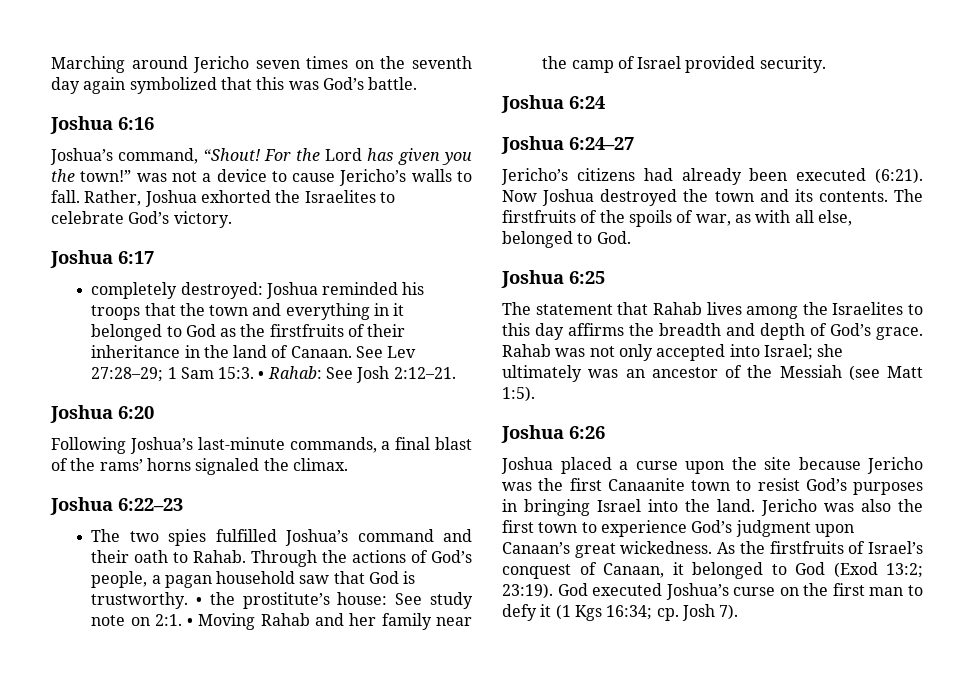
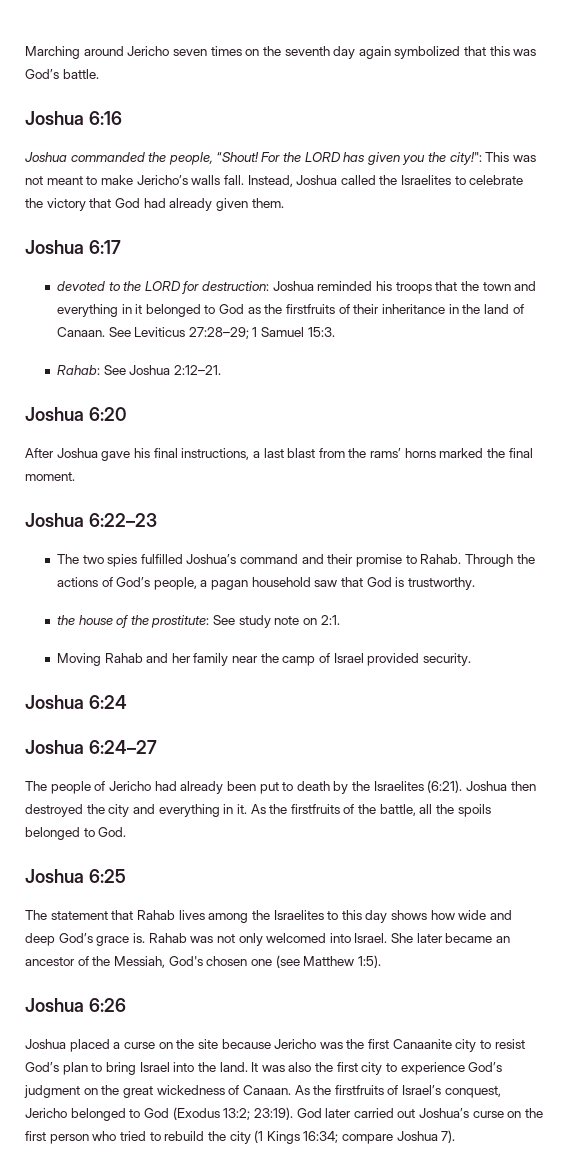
- Joshua’s command, “Shout!
+ Joshua commanded the people, “Shout!
- For the Lord has given you the town!” was not a device to cause Jericho’s walls to fall. Rather, Joshua exhorted the Israelites to celebrate God’s victory.
+ For the LORD has given you the city!": This was not meant to make Jericho’s walls fall. Instead, Joshua called the Israelites to celebrate the victory that God had already given them.
  Joshua 6:17
- completely destroyed: Joshua reminded his troops that the town and everything in it belonged to God as the firstfruits of their inheritance in the land of Canaan.
+ devoted to the LORD for destruction: Joshua reminded his troops that the town and everything in it belonged to God as the firstfruits of their inheritance in the land of Canaan.
- See Lev 27:28–29; 1 Sam 15:3. • Rahab: See Josh 2:12–21.
+ See Leviticus 27:28–29; 1 Samuel 15:3.
+ Rahab: See Joshua 2:12–21.
- Following Joshua’s last-minute commands, a final blast of the rams’ horns signaled the climax.
+ After Joshua gave his final instructions, a last blast from the rams’ horns marked the final moment.
- The two spies fulfilled Joshua’s command and their oath to Rahab.
+ The two spies fulfilled Joshua’s command and their promise to Rahab.
- Through the actions of God’s people, a pagan household saw that God is trustworthy. • the prostitute’s house: See study note on 2:1. • Moving Rahab and her family near the camp of Israel provided security.
+ Through the actions of God’s people, a pagan household saw that God is trustworthy.
+ the house of the prostitute: See study note on 2:1.
+ Moving Rahab and her family near the camp of Israel provided security.
- Jericho’s citizens had already been executed (6:21). Now Joshua destroyed the town and its contents. The firstfruits of the spoils of war, as with all else, belonged to God.
+ The people of Jericho had already been put to death by the Israelites (6:21). Joshua then destroyed the city and everything in it. As the firstfruits of the battle, all the spoils belonged to God.
- The statement that Rahab lives among the Israelites to this day affirms the breadth and depth of God’s grace. Rahab was not only accepted into Israel; she ultimately was an ancestor of the Messiah (see Matt 1:5).
+ The statement that Rahab lives among the Israelites to this day shows how wide and deep God’s grace is. Rahab was not only welcomed into Israel. She later became an ancestor of the Messiah, God's chosen one (see Matthew 1:5).
- Joshua placed a curse upon the site because Jericho was the first Canaanite town to resist God’s purposes in bringing Israel into the land.
+ Joshua placed a curse on the site because Jericho was the first Canaanite city to resist God’s plan to bring Israel into the land.
- Jericho was also the first town to experience God’s judgment upon Canaan’s great wickedness.
+ It was also the first city to experience God’s judgment on the great wickedness of Canaan.
- As the firstfruits of Israel’s conquest of Canaan, it belonged to God (Exod 13:2; 23:19).
+ As the firstfruits of Israel’s conquest, Jericho belonged to God (Exodus 13:2; 23:19).
- God executed Joshua’s curse on the first man to defy it (1 Kgs 16:34; cp. Josh 7).
+ God later carried out Joshua’s curse on the first person who tried to rebuild the city (1 Kings 16:34; compare Joshua 7).

